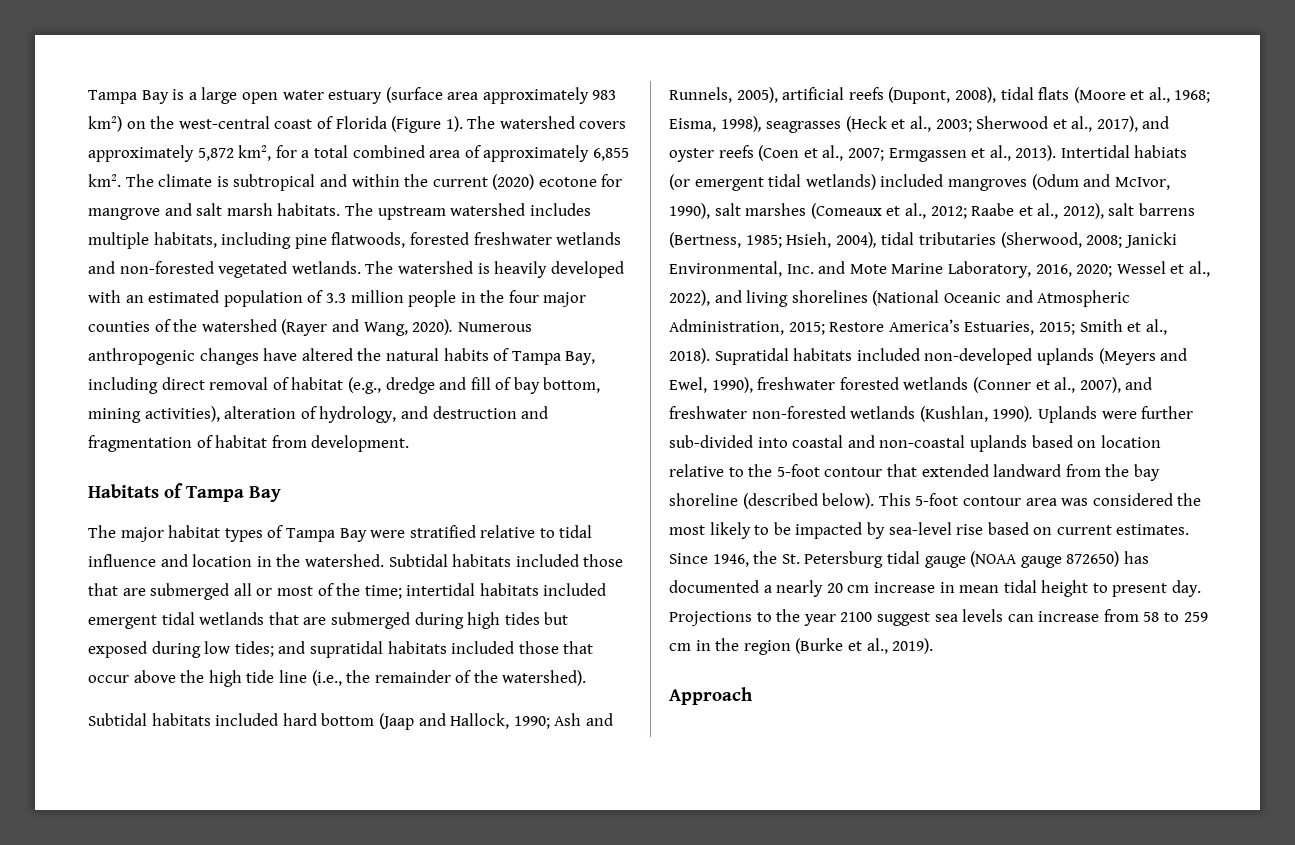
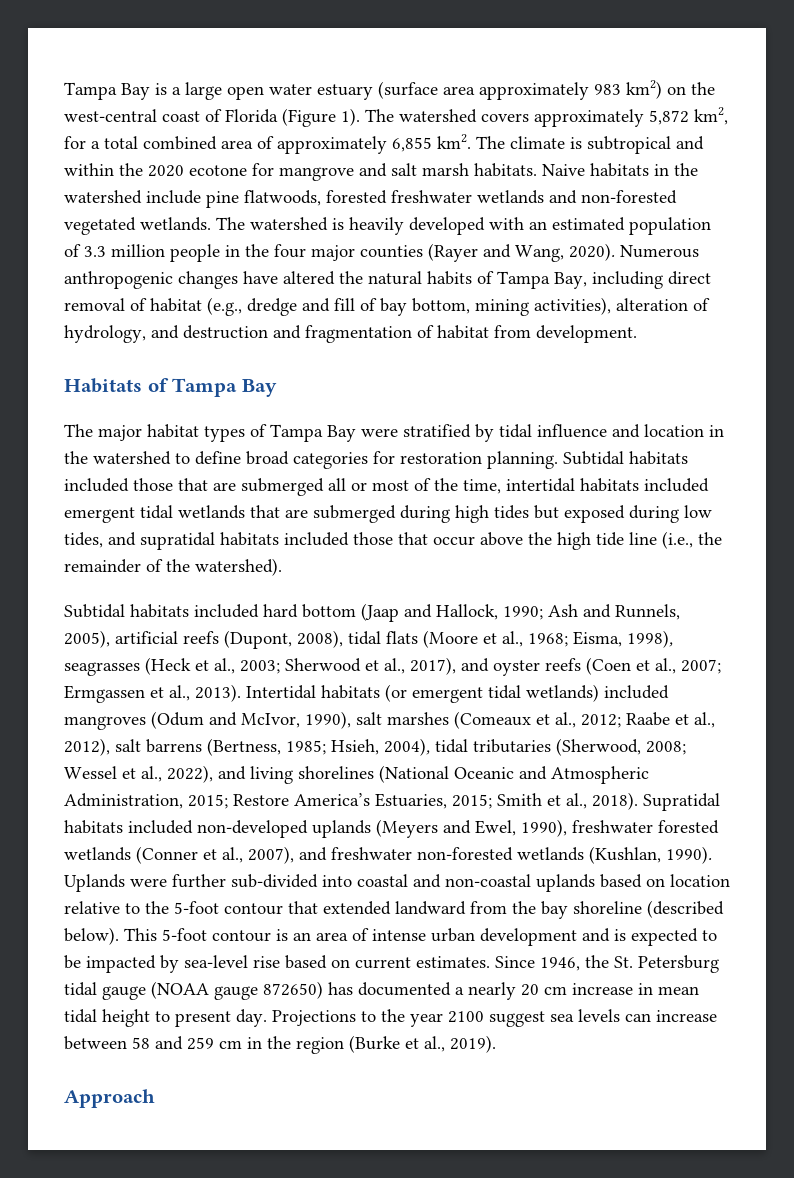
- The climate is subtropical and within the current (2020) ecotone for mangrove and salt marsh habitats.
+ The climate is subtropical and within the 2020 ecotone for mangrove and salt marsh habitats.
- The upstream watershed includes multiple habitats, including pine flatwoods, forested freshwater wetlands and non-forested vegetated wetlands.
+ Naive habitats in the watershed include pine flatwoods, forested freshwater wetlands and non-forested vegetated wetlands.
- The watershed is heavily developed with an estimated population of 3.3 million people in the four major counties of the watershed (Rayer and Wang, 2020).
+ The watershed is heavily developed with an estimated population of 3.3 million people in the four major counties (Rayer and Wang, 2020).
- The major habitat types of Tampa Bay were stratified relative to tidal influence and location in the watershed.
+ The major habitat types of Tampa Bay were stratified by tidal influence and location in the watershed to define broad categories for restoration planning.
- Subtidal habitats included those that are submerged all or most of the time; intertidal habitats included emergent tidal wetlands that are submerged during high tides but exposed during low tides; and supratidal habitats included those that occur above the high tide line (i.e., the remainder of the watershed).
+ Subtidal habitats included those that are submerged all or most of the time, intertidal habitats included emergent tidal wetlands that are submerged during high tides but exposed during low tides, and supratidal habitats included those that occur above the high tide line (i.e., the remainder of the watershed).
- Intertidal habiats (or emergent tidal wetlands) included mangroves (Odum and McIvor, 1990), salt marshes (Comeaux et al., 2012; Raabe et al., 2012), salt barrens (Bertness, 1985; Hsieh, 2004), tidal tributaries (Sherwood, 2008; Janicki Environmental, Inc. and Mote Marine Laboratory, 2016, 2020; Wessel et al., 2022), and living shorelines (National Oceanic and Atmospheric Administration, 2015; Restore America’s Estuaries, 2015; Smith et al., 2018).
+ Intertidal habitats (or emergent tidal wetlands) included mangroves (Odum and McIvor, 1990), salt marshes (Comeaux et al., 2012; Raabe et al., 2012), salt barrens (Bertness, 1985; Hsieh, 2004), tidal tributaries (Sherwood, 2008; Wessel et al., 2022), and living shorelines (National Oceanic and Atmospheric Administration, 2015; Restore America’s Estuaries, 2015; Smith et al., 2018).
- This 5-foot contour area was considered the most likely to be impacted by sea-level rise based on current estimates.
+ This 5-foot contour is an area of intense urban development and is expected to be impacted by sea-level rise based on current estimates.
- Projections to the year 2100 suggest sea levels can increase from 58 to 259 cm in the region (Burke et al., 2019).
+ Projections to the year 2100 suggest sea levels can increase between 58 and 259 cm in the region (Burke et al., 2019).

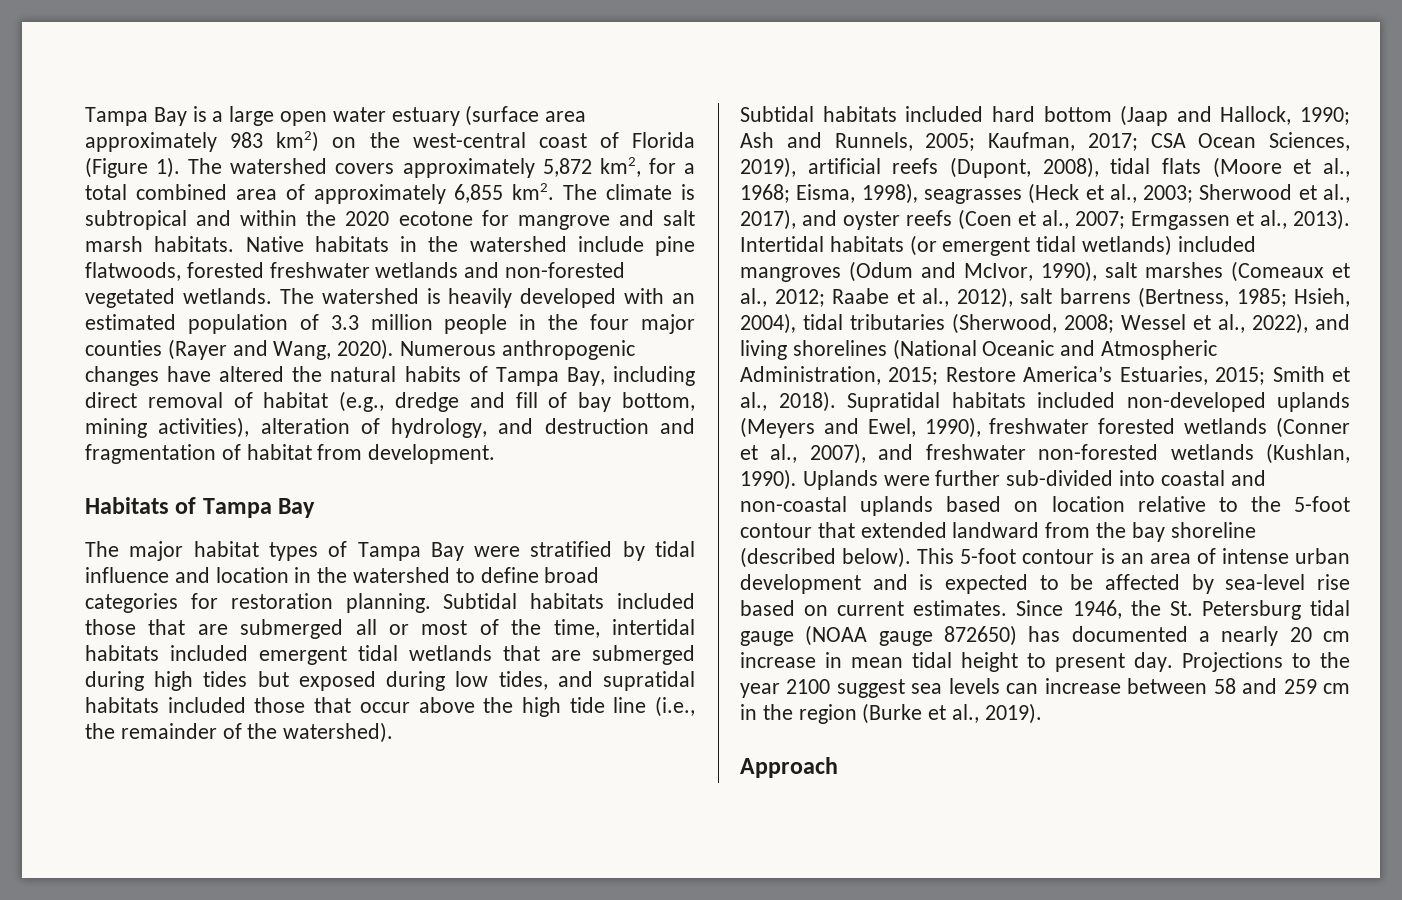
- Naive habitats in the watershed include pine flatwoods, forested freshwater wetlands and non-forested vegetated wetlands.
+ Native habitats in the watershed include pine flatwoods, forested freshwater wetlands and non-forested vegetated wetlands.
- Subtidal habitats included hard bottom (Jaap and Hallock, 1990; Ash and Runnels, 2005), artificial reefs (Dupont, 2008), tidal flats (Moore et al., 1968; Eisma, 1998), seagrasses (Heck et al., 2003; Sherwood et al., 2017), and oyster reefs (Coen et al., 2007; Ermgassen et al., 2013).
+ Subtidal habitats included hard bottom (Jaap and Hallock, 1990; Ash and Runnels, 2005; Kaufman, 2017; CSA Ocean Sciences, 2019), artificial reefs (Dupont, 2008), tidal flats (Moore et al., 1968; Eisma, 1998), seagrasses (Heck et al., 2003; Sherwood et al., 2017), and oyster reefs (Coen et al., 2007; Ermgassen et al., 2013).
- This 5-foot contour is an area of intense urban development and is expected to be impacted by sea-level rise based on current estimates.
+ This 5-foot contour is an area of intense urban development and is expected to be affected by sea-level rise based on current estimates.

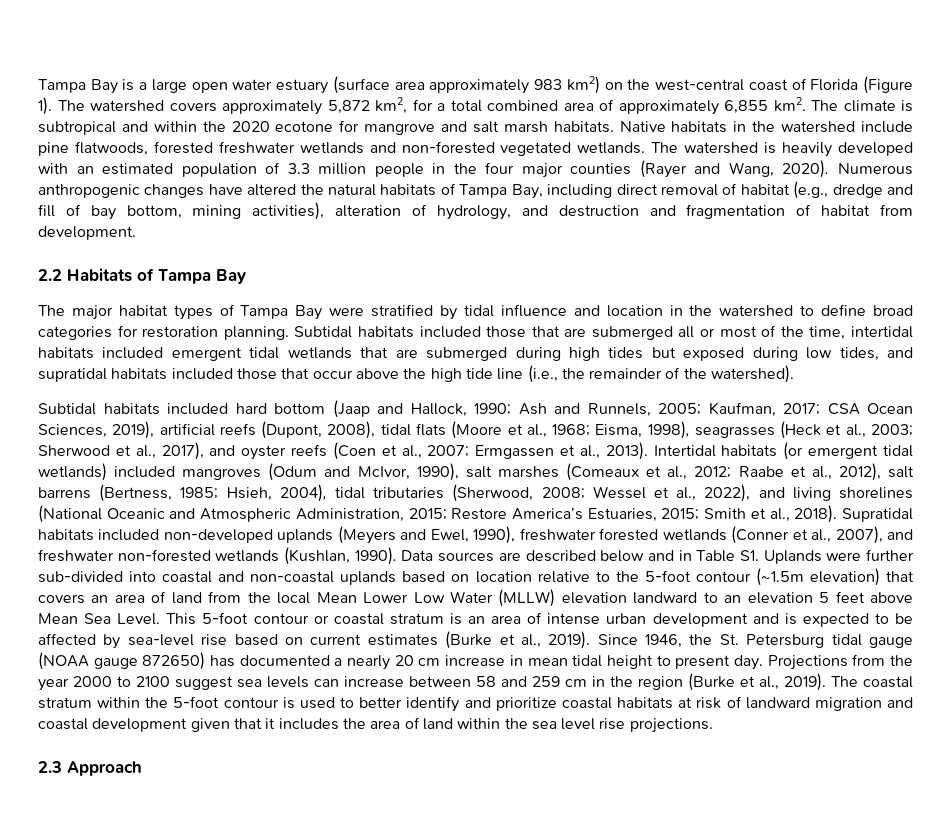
- Numerous anthropogenic changes have altered the natural habits of Tampa Bay, including direct removal of habitat (e.g., dredge and fill of bay bottom, mining activities), alteration of hydrology, and destruction and fragmentation of habitat from development.
+ Numerous anthropogenic changes have altered the natural habitats of Tampa Bay, including direct removal of habitat (e.g., dredge and fill of bay bottom, mining activities), alteration of hydrology, and destruction and fragmentation of habitat from development.
- Habitats of Tampa Bay
+ 2.2 Habitats of Tampa Bay
- Uplands were further sub-divided into coastal and non-coastal uplands based on location relative to the 5-foot contour that extended landward from the bay shoreline (described below). This 5-foot contour is an area of intense urban development and is expected to be affected by sea-level rise based on current estimates.
+ Data sources are described below and in Table S1. Uplands were further sub-divided into coastal and non-coastal uplands based on location relative to the 5-foot contour (~1.5m elevation) that covers an area of land from the local Mean Lower Low Water (MLLW) elevation landward to an elevation 5 feet above Mean Sea Level. This 5-foot contour or coastal stratum is an area of intense urban development and is expected to be affected by sea-level rise based on current estimates (Burke et al., 2019).
- Projections to the year 2100 suggest sea levels can increase between 58 and 259 cm in the region (Burke et al., 2019).
- Approach
+ Projections from the year 2000 to 2100 suggest sea levels can increase between 58 and 259 cm in the region (Burke et al., 2019). The coastal stratum within the 5-foot contour is used to better identify and prioritize coastal habitats at risk of landward migration and coastal development given that it includes the area of land within the sea level rise projections.
+ 2.3 Approach

